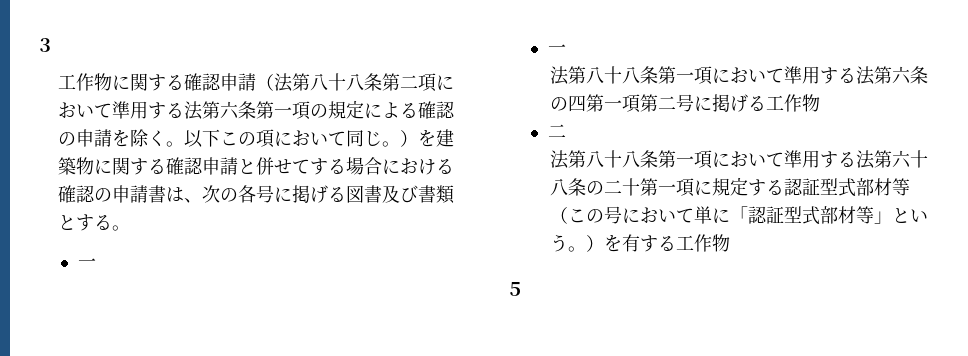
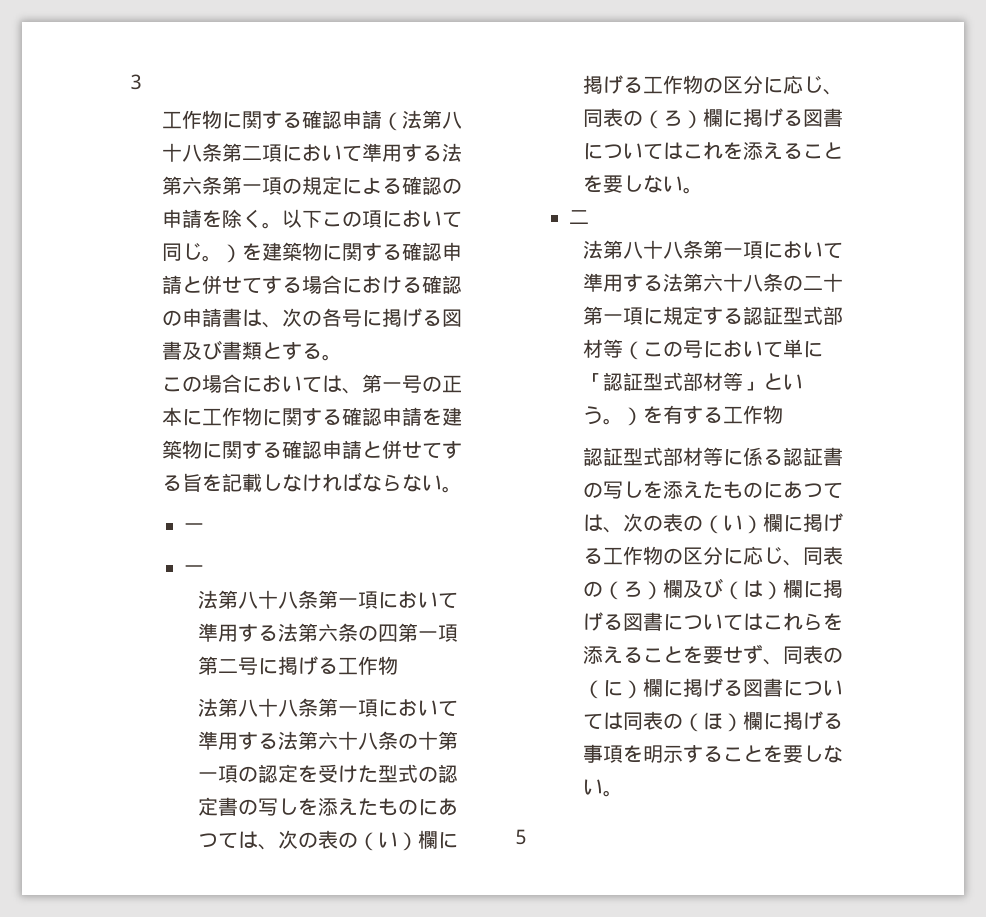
+ この場合においては、第一号の正本に工作物に関する確認申請を建築物に関する確認申請と併せてする旨を記載しなければならない。
+ 法第八十八条第一項において準用する法第六十八条の十第一項の認定を受けた型式の認定書の写しを添えたものにあつては、次の表の（い）欄に掲げる工作物の区分に応じ、同表の（ろ）欄に掲げる図書についてはこれを添えることを要しない。
+ 認証型式部材等に係る認証書の写しを添えたものにあつては、次の表の（い）欄に掲げる工作物の区分に応じ、同表の（ろ）欄及び（は）欄に掲げる図書についてはこれらを添えることを要せず、同表の（に）欄に掲げる図書については同表の（ほ）欄に掲げる事項を明示することを要しない。

